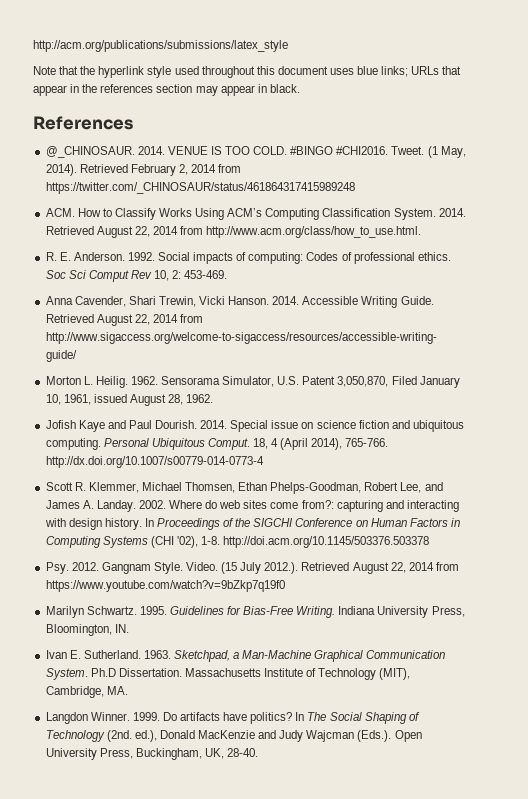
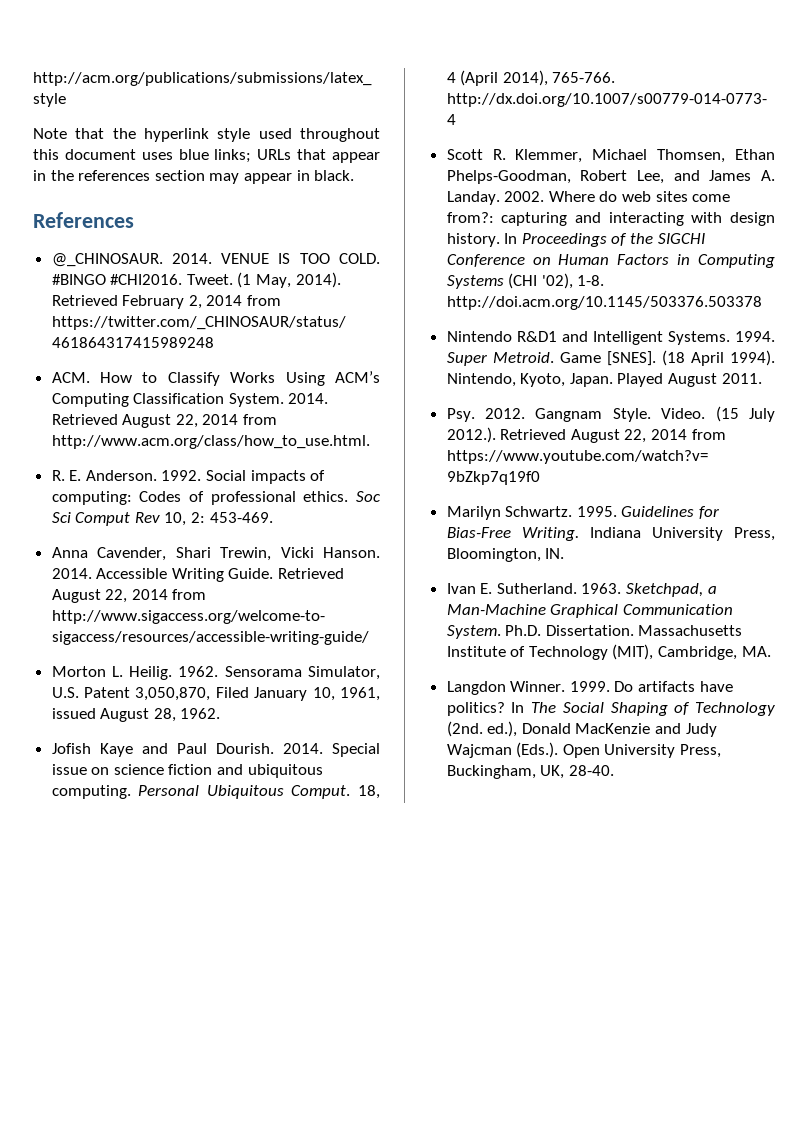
+ Nintendo R&D1 and Intelligent Systems. 1994. Super Metroid. Game [SNES]. (18 April 1994). Nintendo, Kyoto, Japan. Played August 2011.
- Ph.D Dissertation.
+ Ph.D. Dissertation.

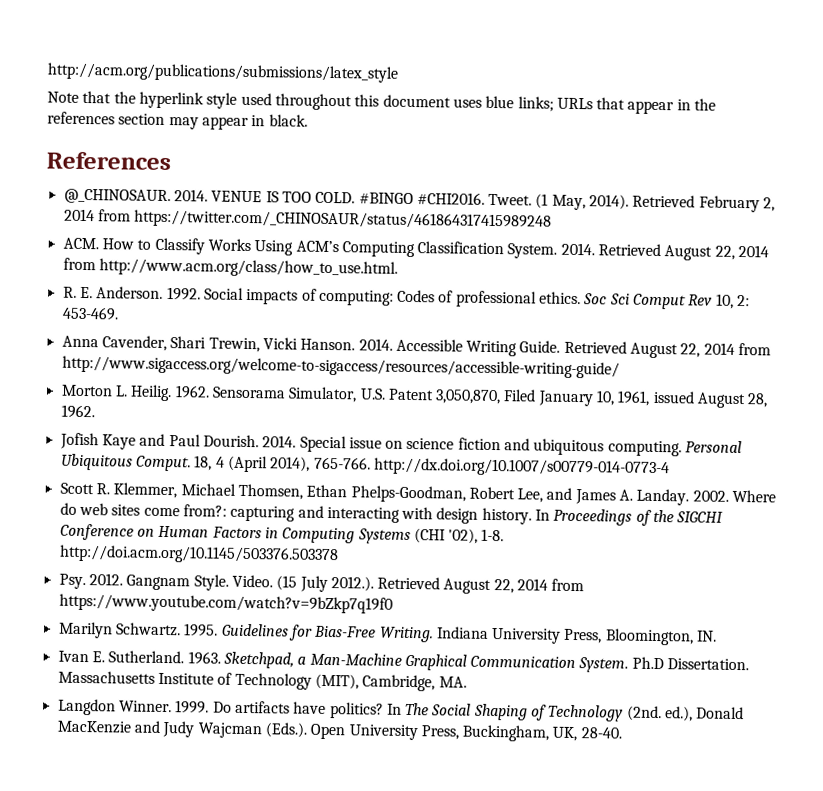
- Nintendo R&D1 and Intelligent Systems. 1994. Super Metroid. Game [SNES]. (18 April 1994). Nintendo, Kyoto, Japan. Played August 2011.
- Ph.D. Dissertation.
+ Ph.D Dissertation.

